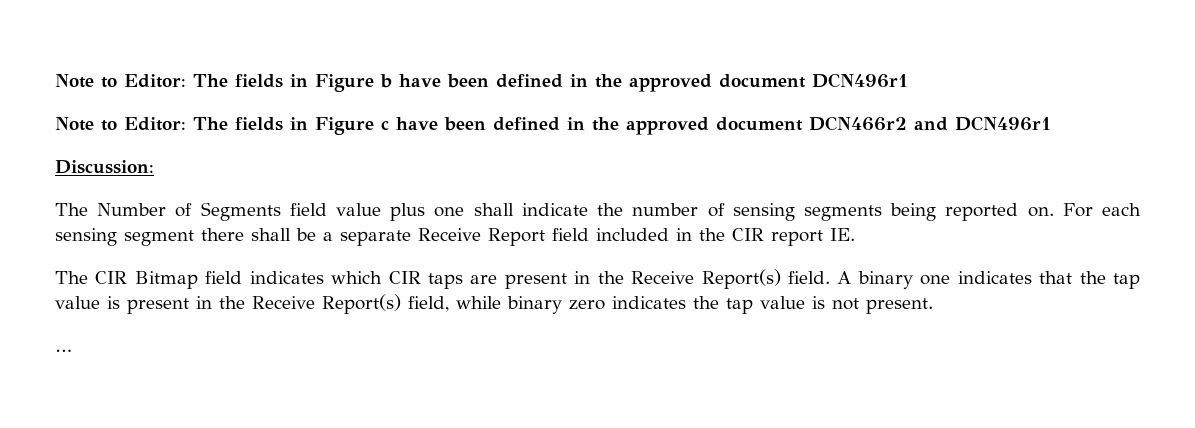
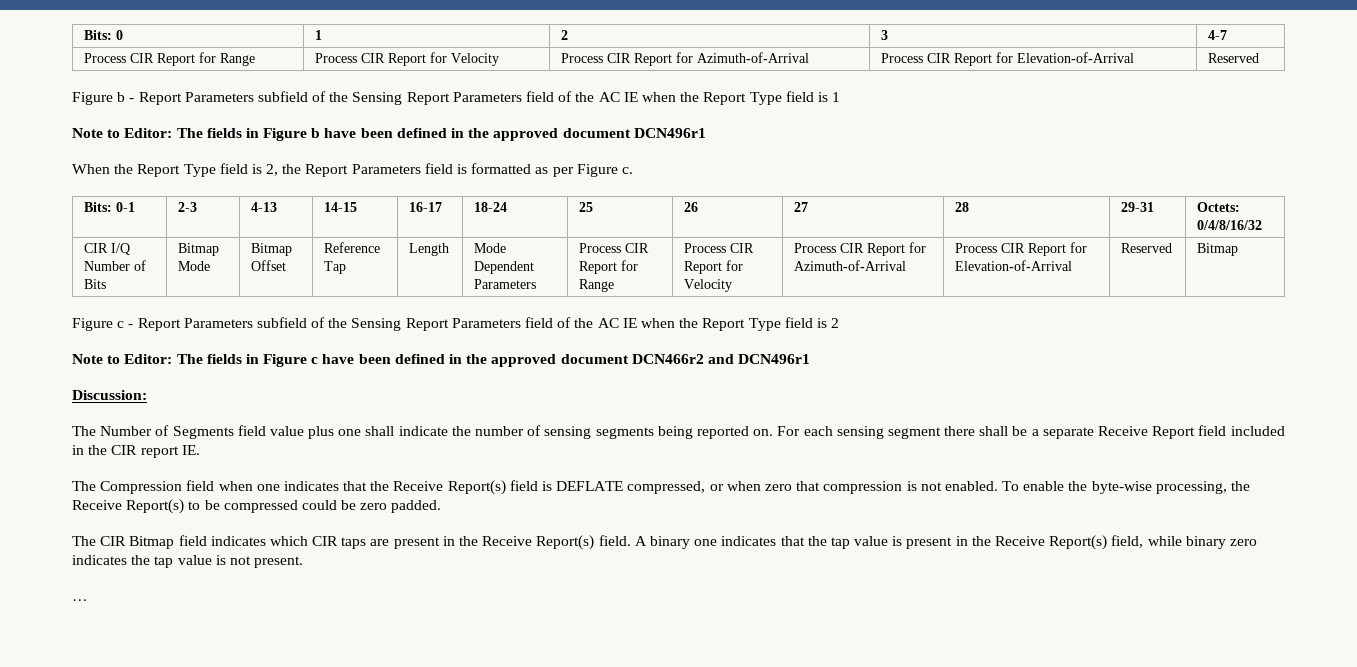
+ Bits: 0 | 1 | 2 | 3 | 4-7
+ Process CIR Report for Range | Process CIR Report for Velocity | Process CIR Report for Azimuth-of-Arrival | Process CIR Report for Elevation-of-Arrival | Reserved
+ Figure b - Report Parameters subfield of the Sensing Report Parameters field of the AC IE when the Report Type field is 1
+ When the Report Type field is 2, the Report Parameters field is formatted as per Figure c.
+ Bits: 0-1 | 2-3 | 4-13 | 14-15 | 16-17 | 18-24 | 25 | 26 | 27 | 28 | 29-31 | Octets: 0/4/8/16/32
+ CIR I/Q Number of Bits | Bitmap Mode | Bitmap Offset | Reference Tap | Length | Mode Dependent Parameters | Process CIR Report for Range | Process CIR Report for Velocity | Process CIR Report for Azimuth-of-Arrival | Process CIR Report for Elevation-of-Arrival | Reserved | Bitmap
+ Figure c - Report Parameters subfield of the Sensing Report Parameters field of the AC IE when the Report Type field is 2
+ The Compression field when one indicates that the Receive Report(s) field is DEFLATE compressed, or when zero that compression is not enabled. To enable the byte-wise processing, the Receive Report(s) to be compressed could be zero padded.

